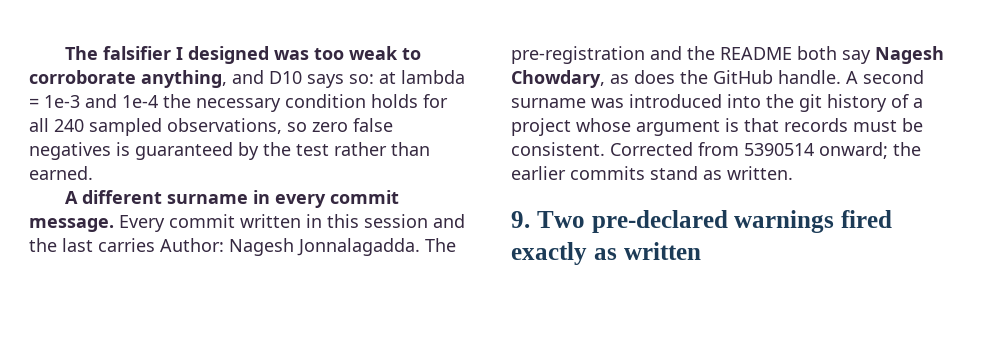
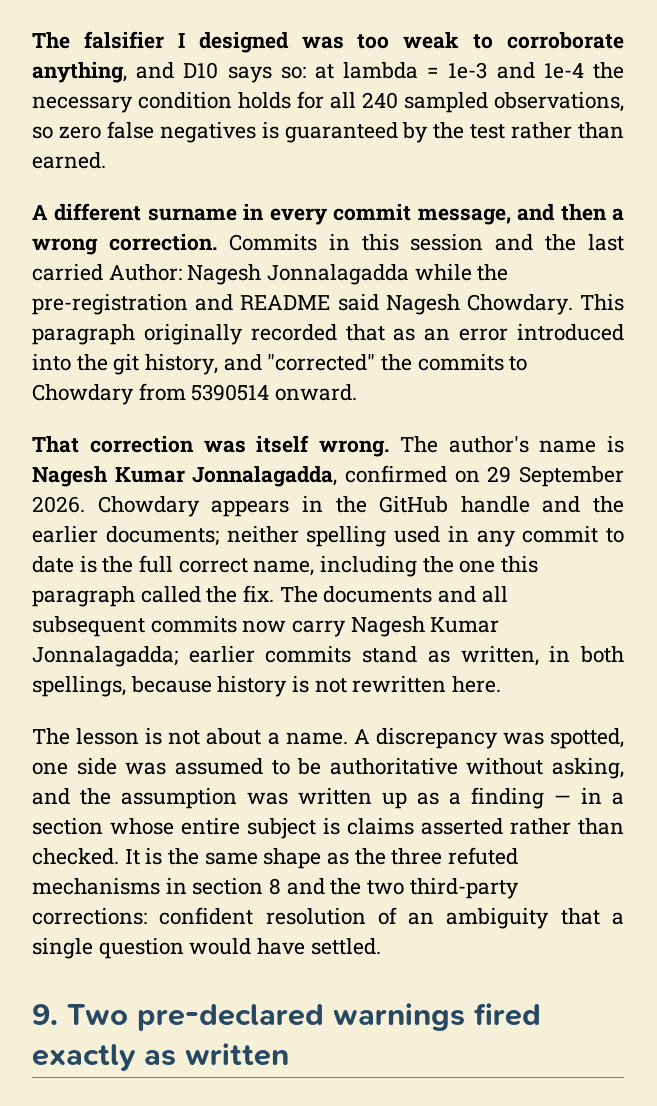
- A different surname in every commit message. Every commit written in this session and the last carries Author: Nagesh Jonnalagadda. The pre-registration and the README both say Nagesh Chowdary, as does the GitHub handle. A second surname was introduced into the git history of a project whose argument is that records must be consistent. Corrected from 5390514 onward; the earlier commits stand as written.
+ A different surname in every commit message, and then a wrong correction. Commits in this session and the last carried Author: Nagesh Jonnalagadda while the pre-registration and README said Nagesh Chowdary. This paragraph originally recorded that as an error introduced into the git history, and "corrected" the commits to Chowdary from 5390514 onward.
+ That correction was itself wrong. The author's name is Nagesh Kumar Jonnalagadda, confirmed on 29 September 2026. Chowdary appears in the GitHub handle and the earlier documents; neither spelling used in any commit to date is the full correct name, including the one this paragraph called the fix. The documents and all subsequent commits now carry Nagesh Kumar Jonnalagadda; earlier commits stand as written, in both spellings, because history is not rewritten here.
+ The lesson is not about a name. A discrepancy was spotted, one side was assumed to be authoritative without asking, and the assumption was written up as a finding — in a section whose entire subject is claims asserted rather than checked. It is the same shape as the three refuted mechanisms in section 8 and the two third-party corrections: confident resolution of an ambiguity that a single question would have settled.

